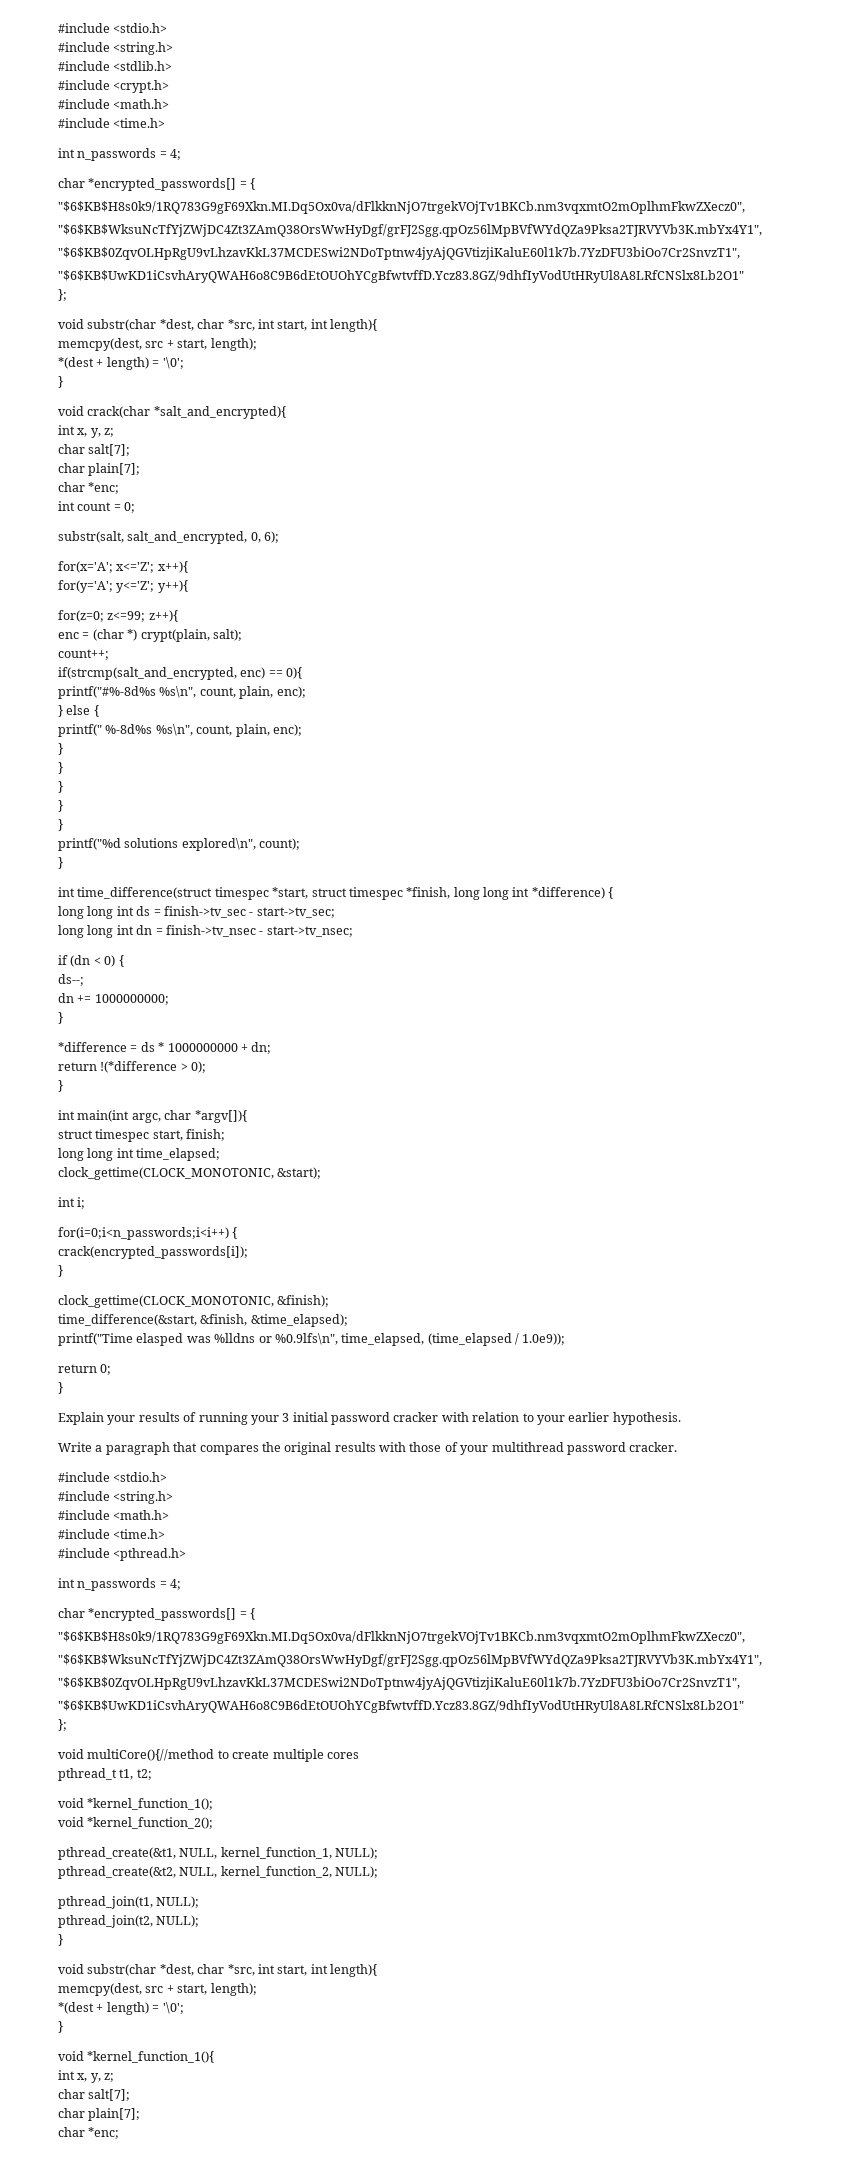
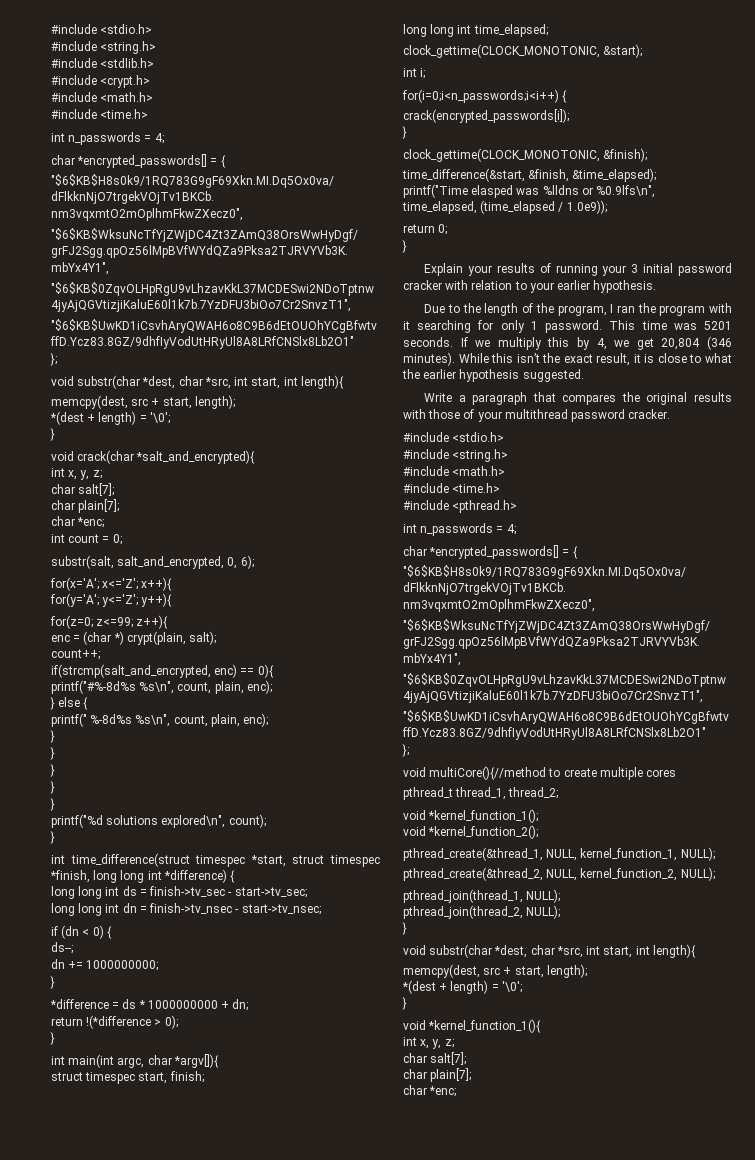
+ Due to the length of the program, I ran the program with it searching for only 1 password. This time was 5201 seconds. If we multiply this by 4, we get 20,804 (346 minutes). While this isn’t the exact result, it is close to what the earlier hypothesis suggested.
- pthread_t t1, t2;
+ pthread_t thread_1, thread_2;
- pthread_create(&t1, NULL, kernel_function_1, NULL);
+ pthread_create(&thread_1, NULL, kernel_function_1, NULL);
- pthread_create(&t2, NULL, kernel_function_2, NULL);
+ pthread_create(&thread_2, NULL, kernel_function_2, NULL);
- pthread_join(t1, NULL);
- pthread_join(t2, NULL);
+ pthread_join(thread_1, NULL);
+ pthread_join(thread_2, NULL);

